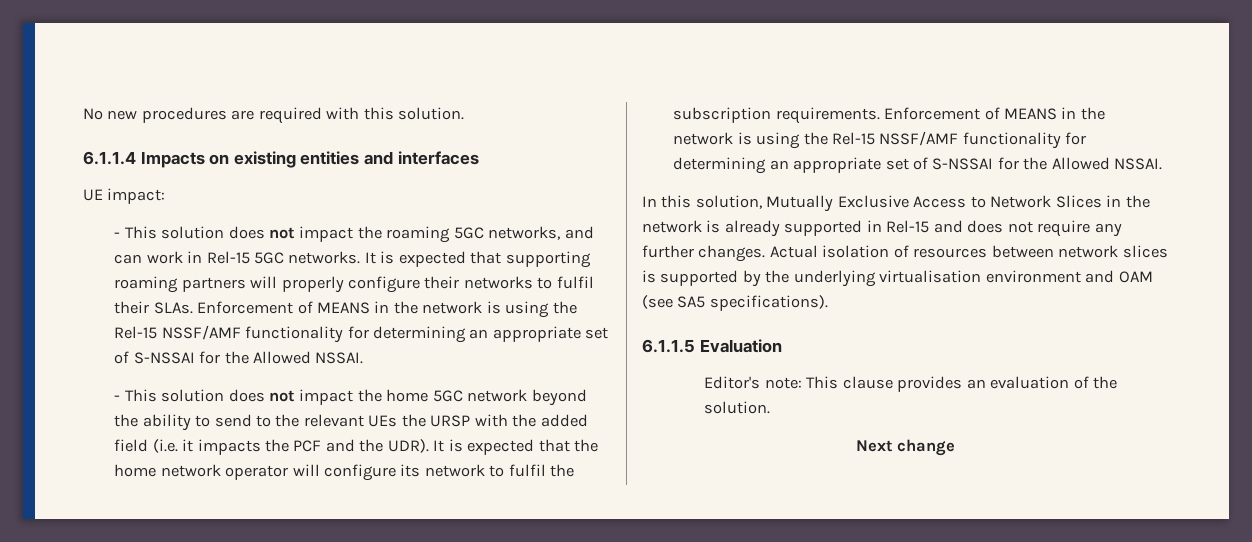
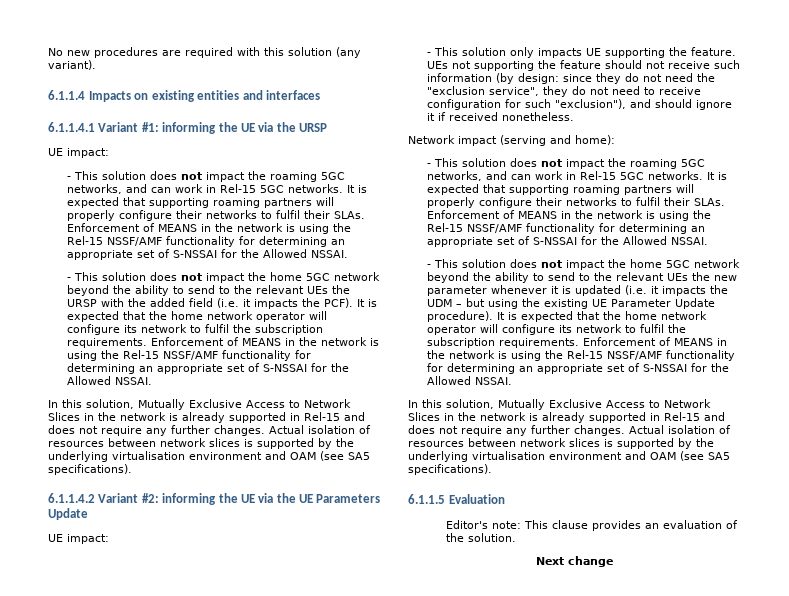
- No new procedures are required with this solution.
+ No new procedures are required with this solution (any variant).
+ 6.1.1.4.1 Variant #1: informing the UE via the URSP
- - This solution does not impact the home 5GC network beyond the ability to send to the relevant UEs the URSP with the added field (i.e. it impacts the PCF and the UDR).
+ - This solution does not impact the home 5GC network beyond the ability to send to the relevant UEs the URSP with the added field (i.e. it impacts the PCF). It is expected that the home network operator will configure its network to fulfil the subscription requirements. Enforcement of MEANS in the network is using the Rel-15 NSSF/AMF functionality for determining an appropriate set of S-NSSAI for the Allowed NSSAI.
+ In this solution, Mutually Exclusive Access to Network Slices in the network is already supported in Rel-15 and does not require any further changes. Actual isolation of resources between network slices is supported by the underlying virtualisation environment and OAM (see SA5 specifications).
+ 6.1.1.4.2 Variant #2: informing the UE via the UE Parameters Update
+ UE impact:
+ - This solution only impacts UE supporting the feature. UEs not supporting the feature should not receive such information (by design: since they do not need the "exclusion service", they do not need to receive configuration for such "exclusion"), and should ignore it if received nonetheless.
+ Network impact (serving and home):
+ - This solution does not impact the roaming 5GC networks, and can work in Rel-15 5GC networks. It is expected that supporting roaming partners will properly configure their networks to fulfil their SLAs. Enforcement of MEANS in the network is using the Rel-15 NSSF/AMF functionality for determining an appropriate set of S-NSSAI for the Allowed NSSAI.
+ - This solution does not impact the home 5GC network beyond the ability to send to the relevant UEs the new parameter whenever it is updated (i.e. it impacts the UDM – but using the existing UE Parameter Update procedure).

